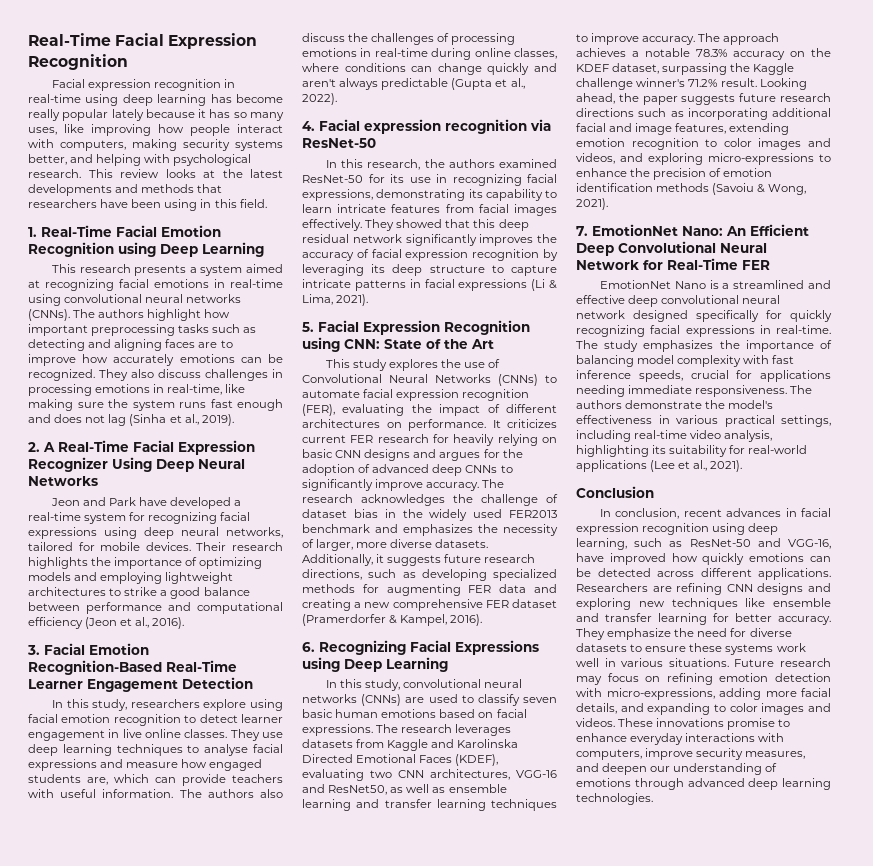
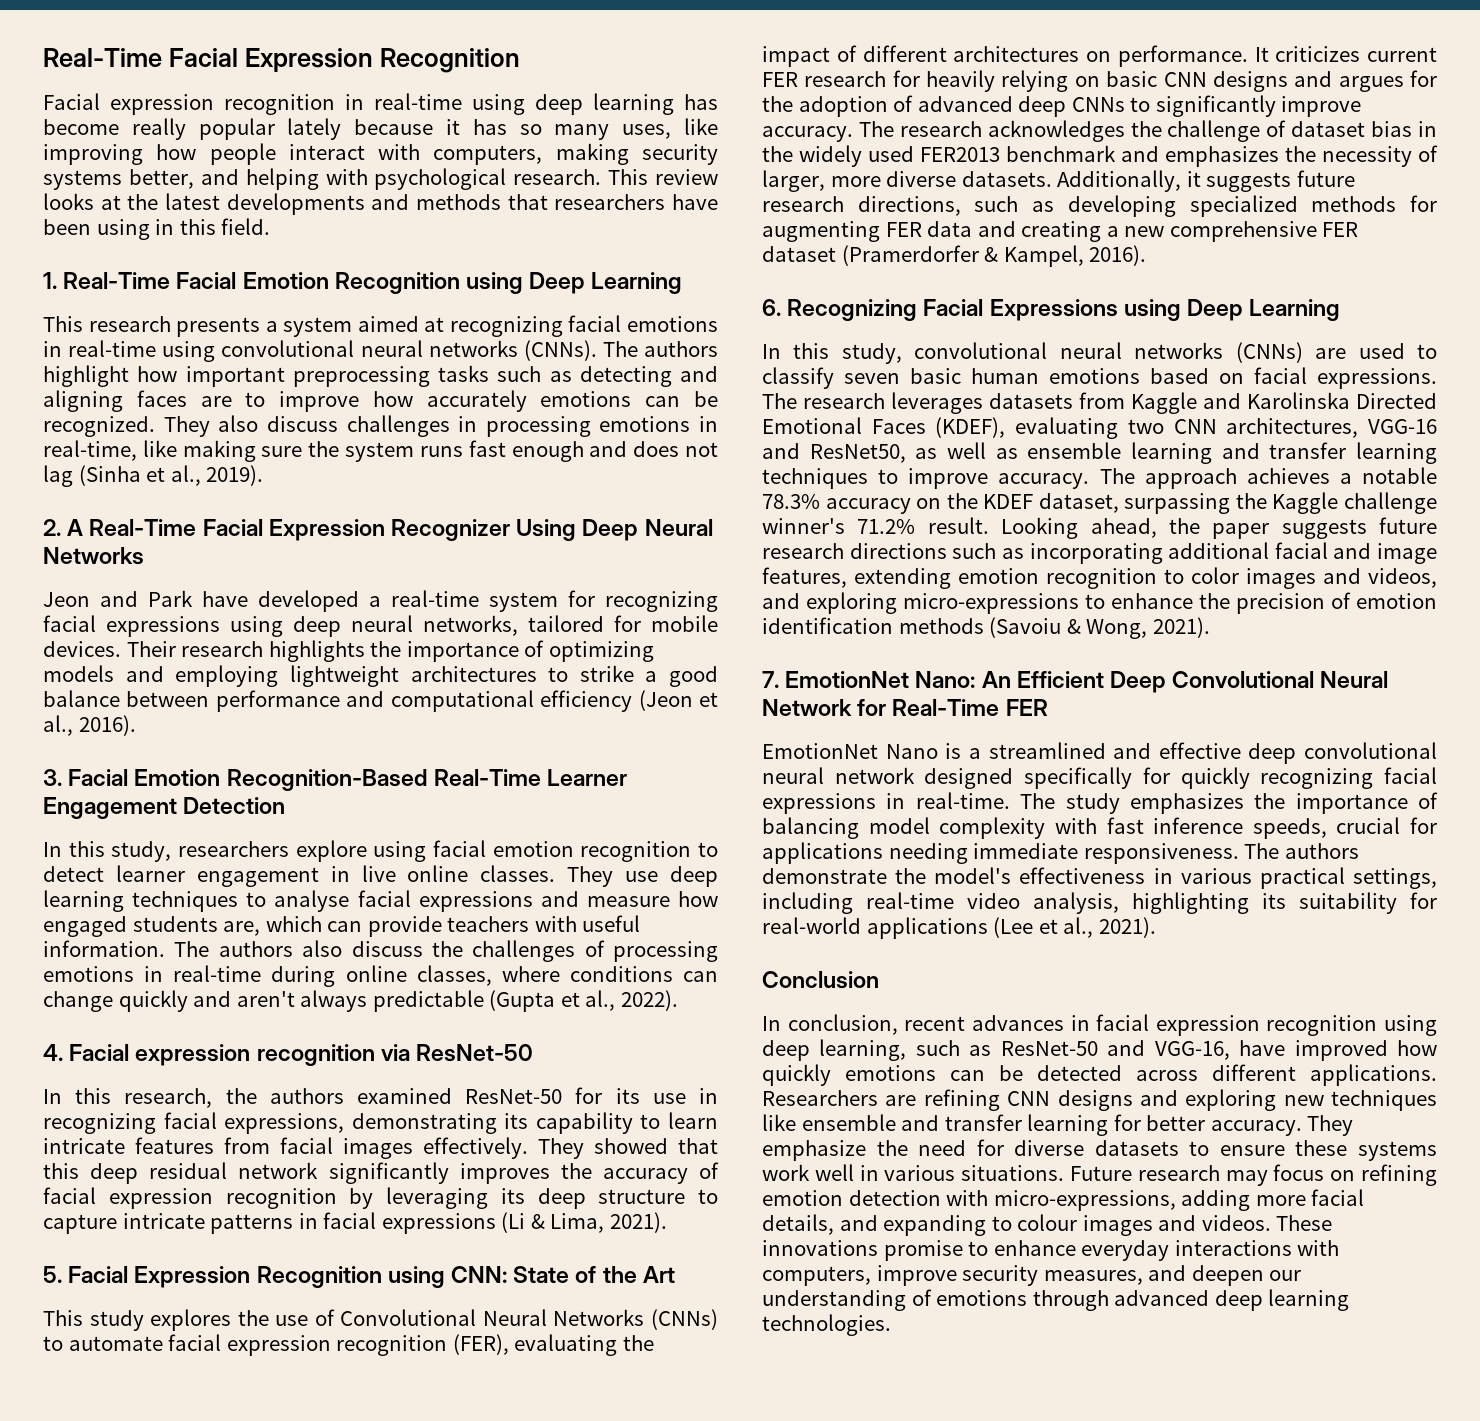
- Future research may focus on refining emotion detection with micro-expressions, adding more facial details, and expanding to color images and videos.
+ Future research may focus on refining emotion detection with micro-expressions, adding more facial details, and expanding to colour images and videos.

